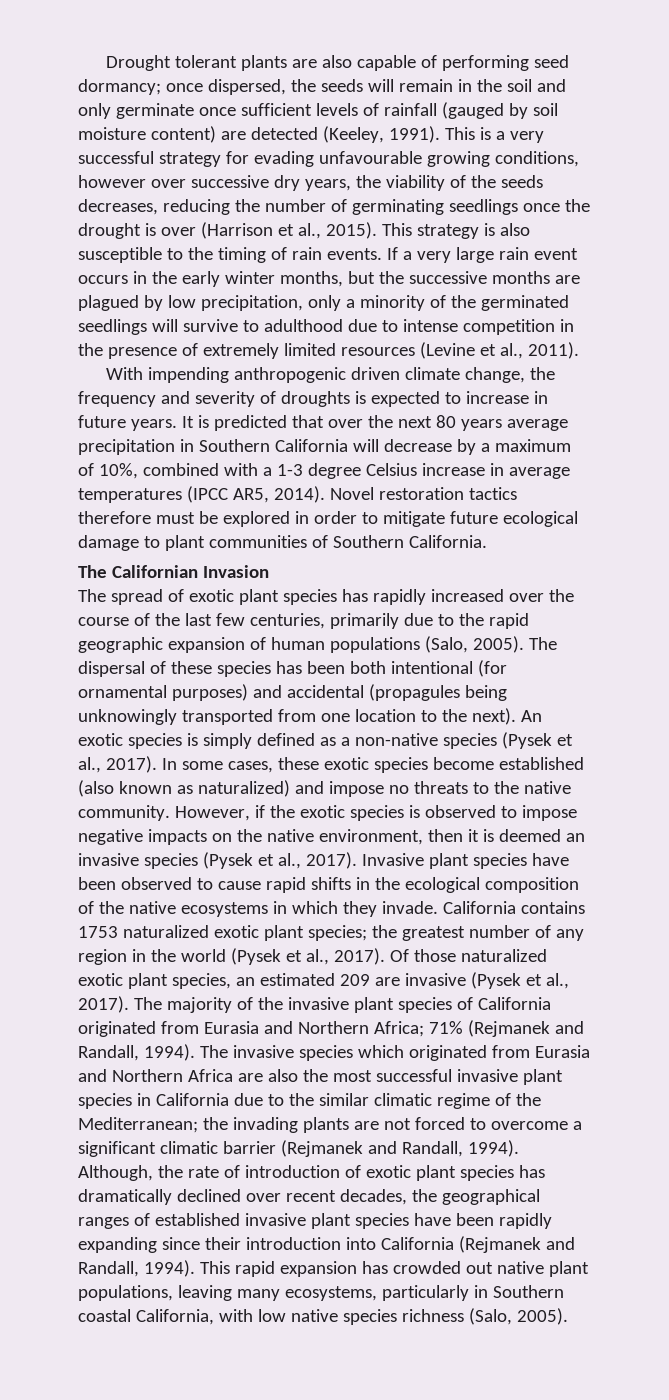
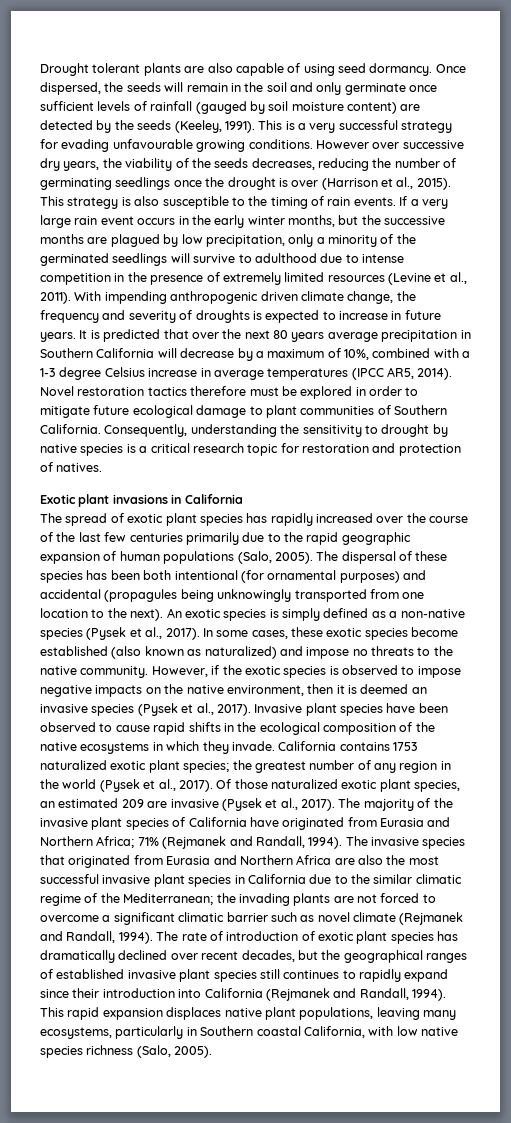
- Drought tolerant plants are also capable of performing seed dormancy; once dispersed, the seeds will remain in the soil and only germinate once sufficient levels of rainfall (gauged by soil moisture content) are detected (Keeley, 1991).
+ Drought tolerant plants are also capable of using seed dormancy. Once dispersed, the seeds will remain in the soil and only germinate once sufficient levels of rainfall (gauged by soil moisture content) are detected by the seeds (Keeley, 1991).
- This is a very successful strategy for evading unfavourable growing conditions, however over successive dry years, the viability of the seeds decreases, reducing the number of germinating seedlings once the drought is over (Harrison et al., 2015).
+ This is a very successful strategy for evading unfavourable growing conditions. However over successive dry years, the viability of the seeds decreases, reducing the number of germinating seedlings once the drought is over (Harrison et al., 2015).
- If a very large rain event occurs in the early winter months, but the successive months are plagued by low precipitation, only a minority of the germinated seedlings will survive to adulthood due to intense competition in the presence of extremely limited resources (Levine et al., 2011).
- With impending anthropogenic driven climate change, the frequency and severity of droughts is expected to increase in future years.
+ If a very large rain event occurs in the early winter months, but the successive months are plagued by low precipitation, only a minority of the germinated seedlings will survive to adulthood due to intense competition in the presence of extremely limited resources (Levine et al., 2011). With impending anthropogenic driven climate change, the frequency and severity of droughts is expected to increase in future years.
- Novel restoration tactics therefore must be explored in order to mitigate future ecological damage to plant communities of Southern California.
- The Californian Invasion
+ Novel restoration tactics therefore must be explored in order to mitigate future ecological damage to plant communities of Southern California. Consequently, understanding the sensitivity to drought by native species is a critical research topic for restoration and protection of natives.
+ Exotic plant invasions in California
- The spread of exotic plant species has rapidly increased over the course of the last few centuries, primarily due to the rapid geographic expansion of human populations (Salo, 2005).
+ The spread of exotic plant species has rapidly increased over the course of the last few centuries primarily due to the rapid geographic expansion of human populations (Salo, 2005).
- The majority of the invasive plant species of California originated from Eurasia and Northern Africa; 71% (Rejmanek and Randall, 1994).
+ The majority of the invasive plant species of California have originated from Eurasia and Northern Africa; 71% (Rejmanek and Randall, 1994).
- The invasive species which originated from Eurasia and Northern Africa are also the most successful invasive plant species in California due to the similar climatic regime of the Mediterranean;
+ The invasive species that originated from Eurasia and Northern Africa are also the most successful invasive plant species in California due to the similar climatic regime of the Mediterranean;
- the invading plants are not forced to overcome a significant climatic barrier (Rejmanek and Randall, 1994). Although, the rate of introduction of exotic plant species has dramatically declined over recent decades, the geographical ranges of established invasive plant species have been rapidly expanding since their introduction into California (Rejmanek and Randall, 1994).
+ the invading plants are not forced to overcome a significant climatic barrier such as novel climate (Rejmanek and Randall, 1994). The rate of introduction of exotic plant species has dramatically declined over recent decades, but the geographical ranges of established invasive plant species still continues to rapidly expand since their introduction into California (Rejmanek and Randall, 1994).
- This rapid expansion has crowded out native plant populations, leaving many ecosystems, particularly in Southern coastal California, with low native species richness (Salo, 2005).
+ This rapid expansion displaces native plant populations, leaving many ecosystems, particularly in Southern coastal California, with low native species richness (Salo, 2005).

